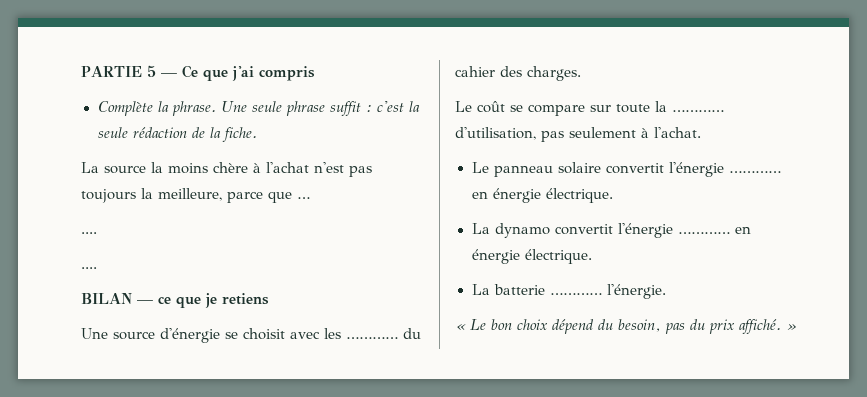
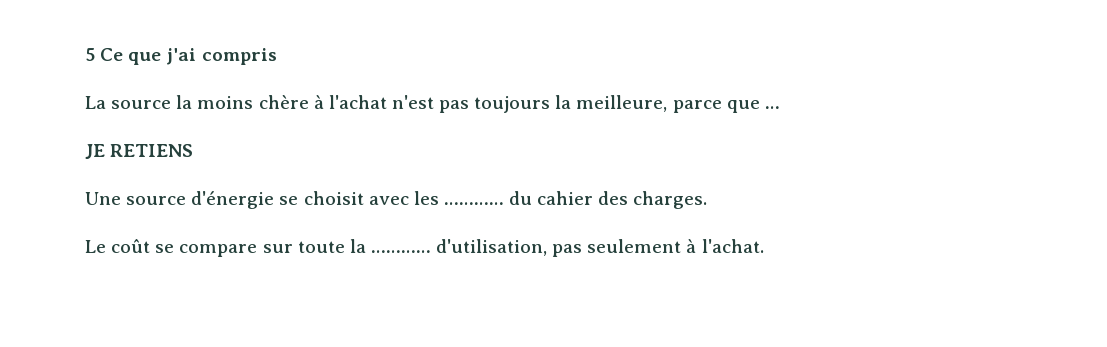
- PARTIE 5 — Ce que j'ai compris
+ 5 Ce que j'ai compris
- Complète la phrase. Une seule phrase suffit : c'est la seule rédaction de la fiche.
  La source la moins chère à l'achat n'est pas toujours la meilleure, parce que …
- ....
- ....
- BILAN — ce que je retiens
+ JE RETIENS
- Le panneau solaire convertit l'énergie ………… en énergie électrique.
- La dynamo convertit l'énergie ………… en énergie électrique.
- La batterie ………… l'énergie.
- « Le bon choix dépend du besoin, pas du prix affiché. »

